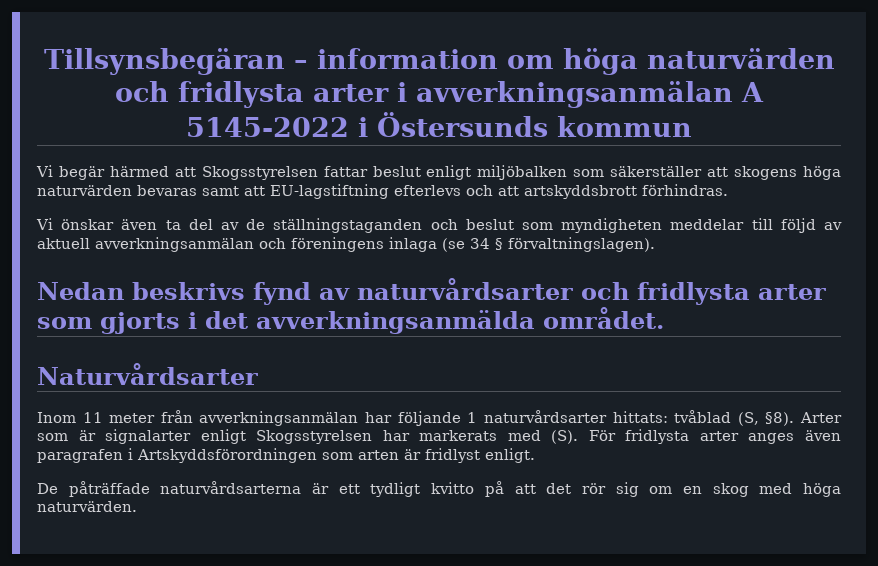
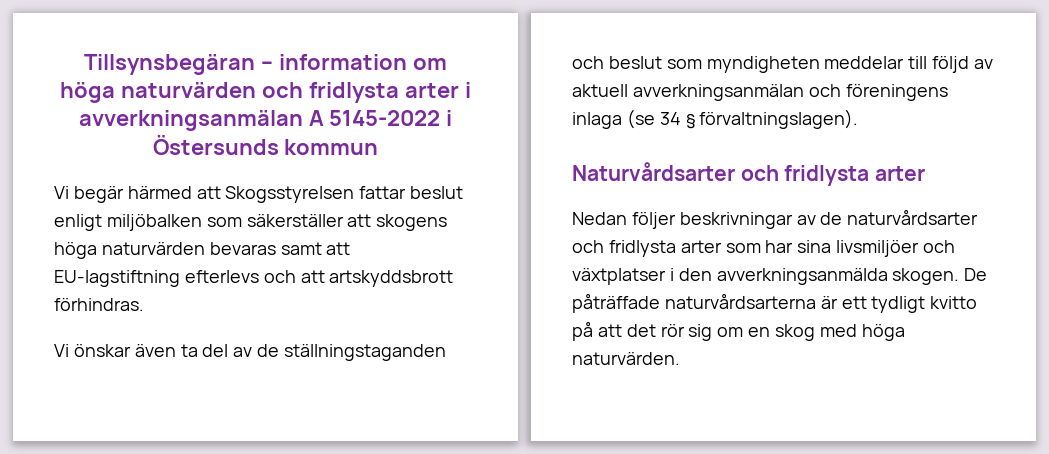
- Nedan beskrivs fynd av naturvårdsarter och fridlysta arter som gjorts i det avverkningsanmälda området.
- Naturvårdsarter
- Inom 11 meter från avverkningsanmälan har följande 1 naturvårdsarter hittats: tvåblad (S, §8). Arter som är signalarter enligt Skogsstyrelsen har markerats med (S). För fridlysta arter anges även paragrafen i Artskyddsförordningen som arten är fridlyst enligt.
- De påträffade naturvårdsarterna är ett tydligt kvitto på att det rör sig om en skog med höga naturvärden.
+ Naturvårdsarter och fridlysta arter
+ Nedan följer beskrivningar av de naturvårdsarter och fridlysta arter som har sina livsmiljöer och växtplatser i den avverkningsanmälda skogen. De påträffade naturvårdsarterna är ett tydligt kvitto på att det rör sig om en skog med höga naturvärden.

